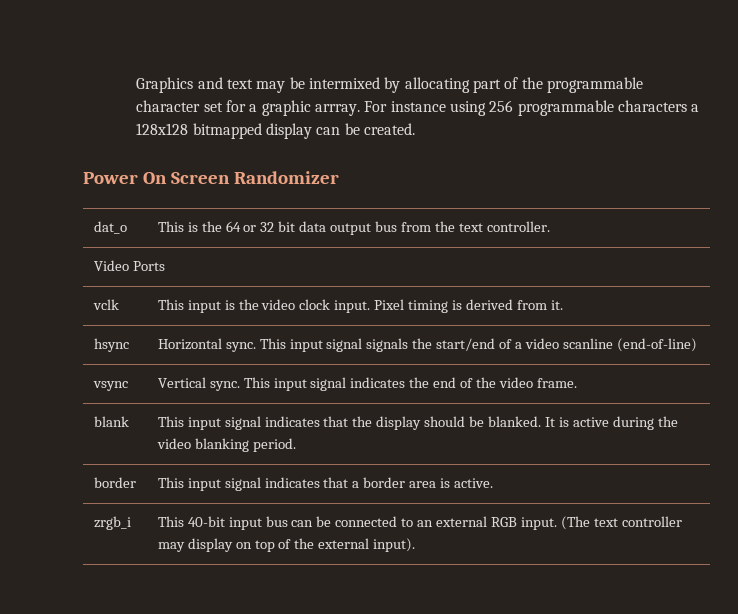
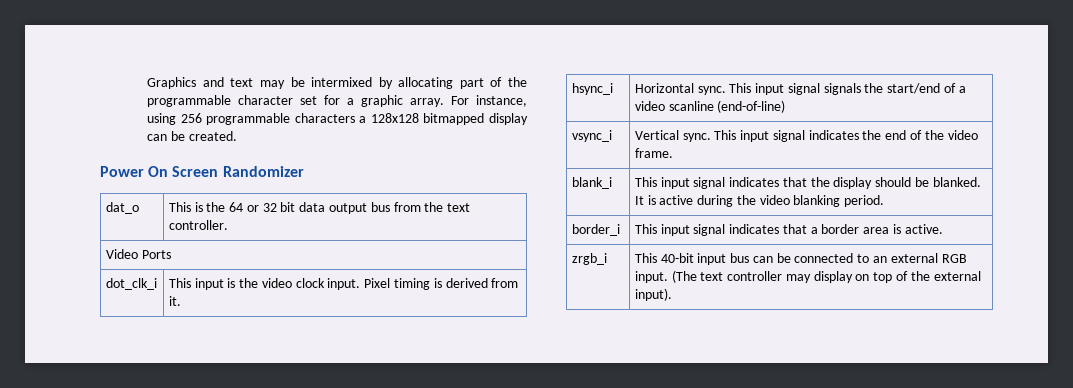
- Graphics and text may be intermixed by allocating part of the programmable character set for a graphic arrray. For instance using 256 programmable characters a 128x128 bitmapped display can be created.
+ Graphics and text may be intermixed by allocating part of the programmable character set for a graphic array. For instance, using 256 programmable characters a 128x128 bitmapped display can be created.
- vclk | This input is the video clock input. Pixel timing is derived from it.
+ dot_clk_i | This input is the video clock input. Pixel timing is derived from it.
- hsync | Horizontal sync. This input signal signals the start/end of a video scanline (end-of-line)
+ hsync_i | Horizontal sync. This input signal signals the start/end of a video scanline (end-of-line)
- vsync | Vertical sync. This input signal indicates the end of the video frame.
+ vsync_i | Vertical sync. This input signal indicates the end of the video frame.
- blank | This input signal indicates that the display should be blanked. It is active during the video blanking period.
+ blank_i | This input signal indicates that the display should be blanked. It is active during the video blanking period.
- border | This input signal indicates that a border area is active.
+ border_i | This input signal indicates that a border area is active.

